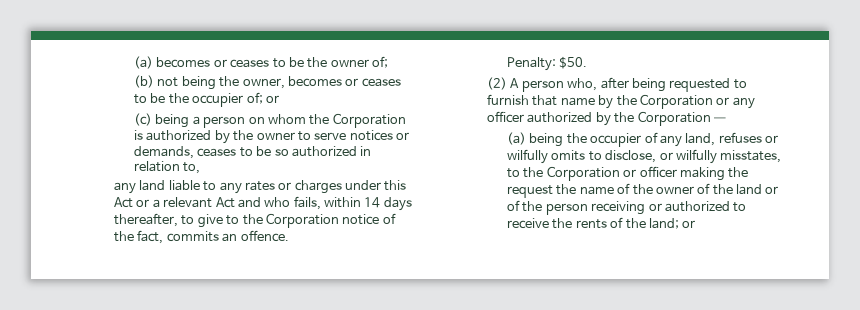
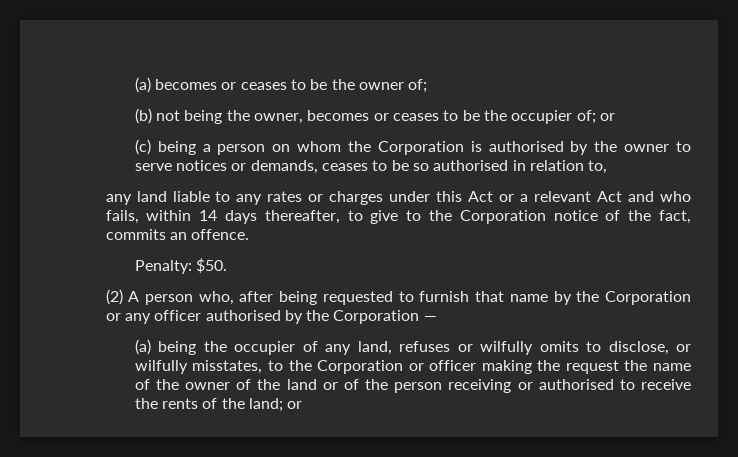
- (c) being a person on whom the Corporation is authorized by the owner to serve notices or demands, ceases to be so authorized in relation to,
+ (c) being a person on whom the Corporation is authorised by the owner to serve notices or demands, ceases to be so authorised in relation to,
- (2) A person who, after being requested to furnish that name by the Corporation or any officer authorized by the Corporation —
+ (2) A person who, after being requested to furnish that name by the Corporation or any officer authorised by the Corporation —
- (a) being the occupier of any land, refuses or wilfully omits to disclose, or wilfully misstates, to the Corporation or officer making the request the name of the owner of the land or of the person receiving or authorized to receive the rents of the land; or
+ (a) being the occupier of any land, refuses or wilfully omits to disclose, or wilfully misstates, to the Corporation or officer making the request the name of the owner of the land or of the person receiving or authorised to receive the rents of the land; or

